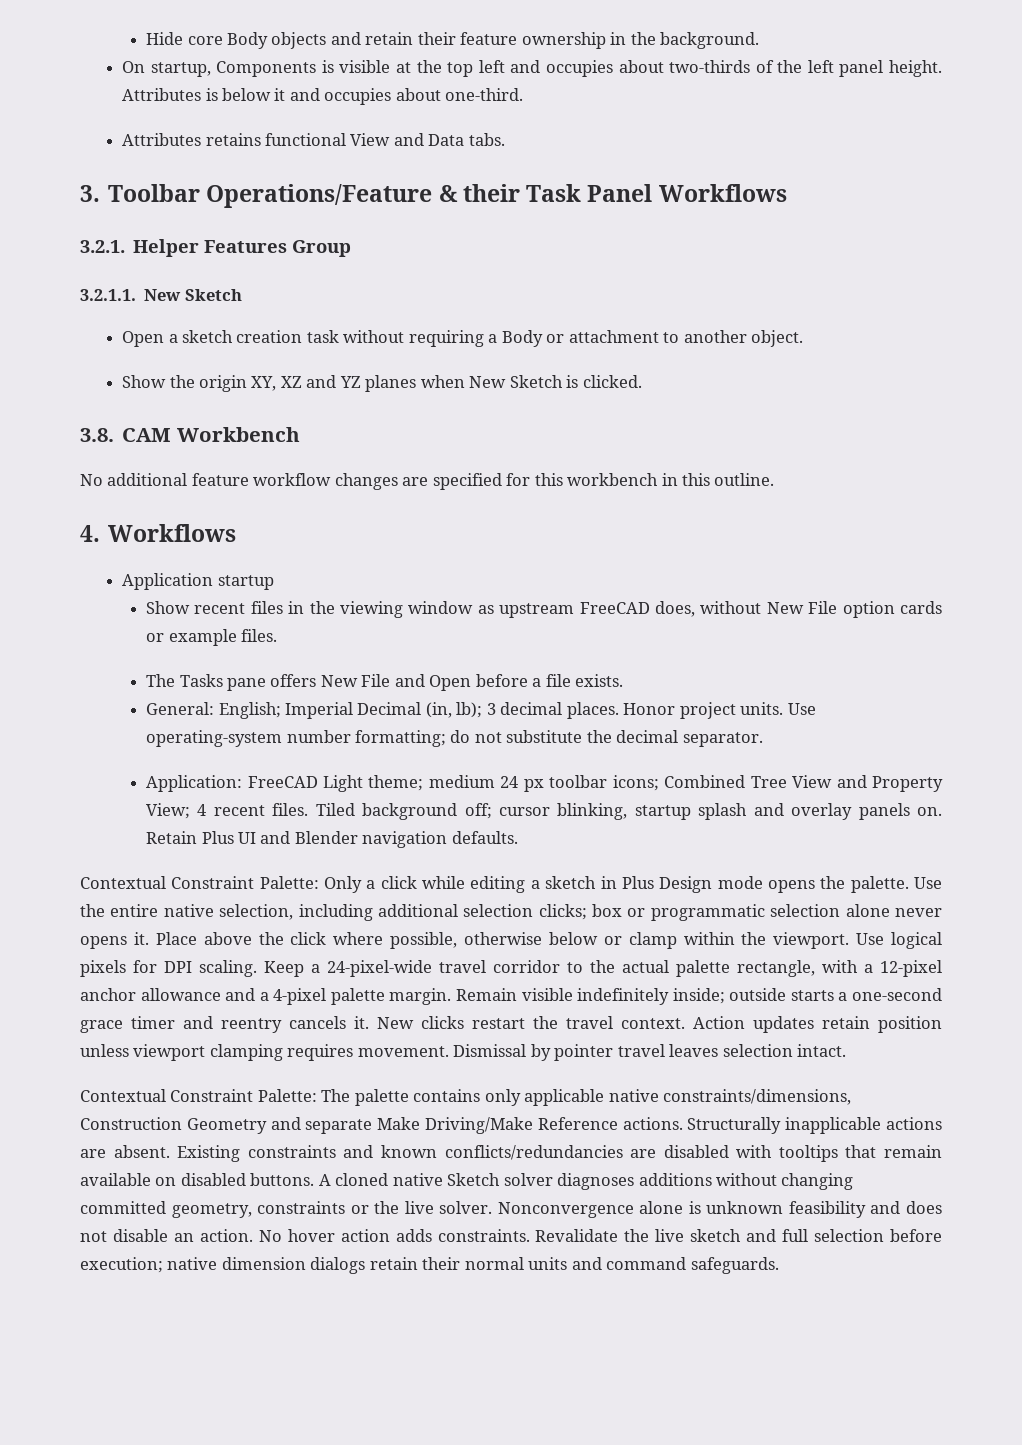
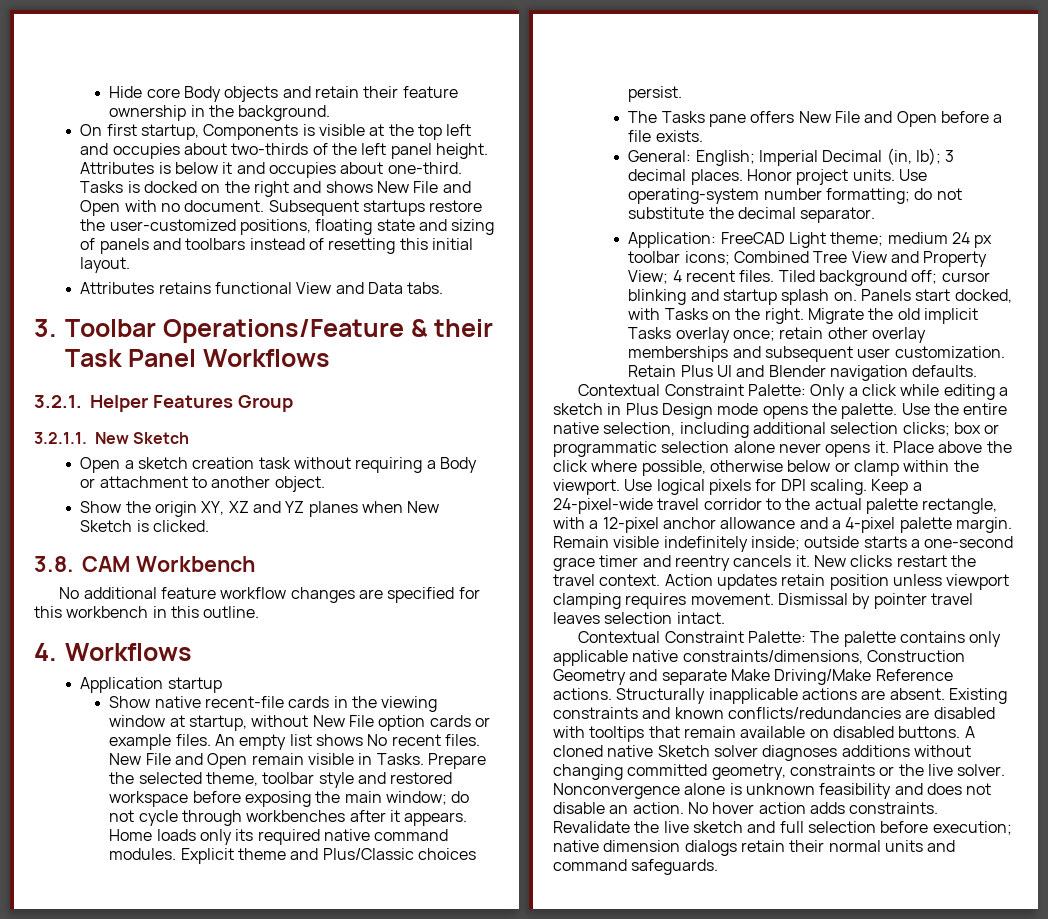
- On startup, Components is visible at the top left and occupies about two-thirds of the left panel height.
+ On first startup, Components is visible at the top left and occupies about two-thirds of the left panel height.
+ Tasks is docked on the right and shows New File and Open with no document. Subsequent startups restore the user-customized positions, floating state and sizing of panels and toolbars instead of resetting this initial layout.
- Show recent files in the viewing window as upstream FreeCAD does, without New File option cards or example files.
+ Show native recent-file cards in the viewing window at startup, without New File option cards or example files. An empty list shows No recent files. New File and Open remain visible in Tasks. Prepare the selected theme, toolbar style and restored workspace before exposing the main window; do not cycle through workbenches after it appears. Home loads only its required native command modules. Explicit theme and Plus/Classic choices persist.
- Tiled background off; cursor blinking, startup splash and overlay panels on.
+ Tiled background off; cursor blinking and startup splash on. Panels start docked, with Tasks on the right. Migrate the old implicit Tasks overlay once; retain other overlay memberships and subsequent user customization.

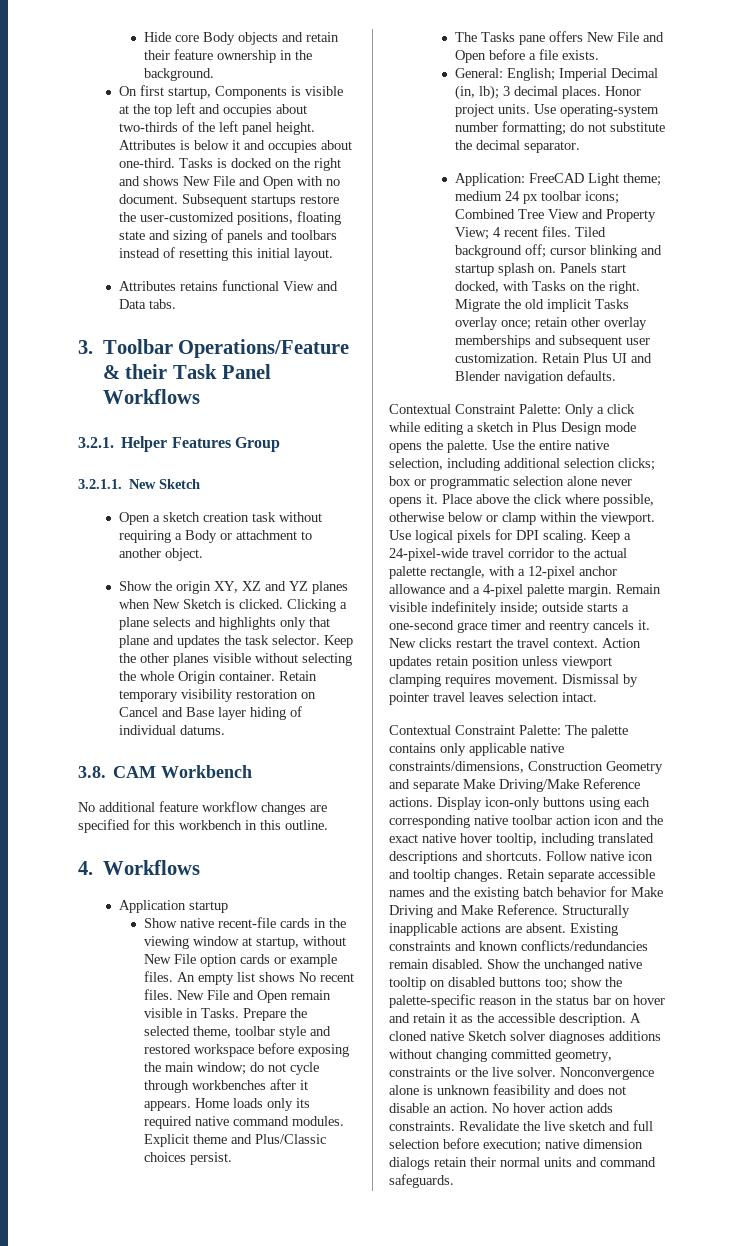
+ Clicking a plane selects and highlights only that plane and updates the task selector. Keep the other planes visible without selecting the whole Origin container. Retain temporary visibility restoration on Cancel and Base layer hiding of individual datums.
+ Display icon-only buttons using each corresponding native toolbar action icon and the exact native hover tooltip, including translated descriptions and shortcuts. Follow native icon and tooltip changes. Retain separate accessible names and the existing batch behavior for Make Driving and Make Reference.
- Existing constraints and known conflicts/redundancies are disabled with tooltips that remain available on disabled buttons.
+ Existing constraints and known conflicts/redundancies remain disabled. Show the unchanged native tooltip on disabled buttons too; show the palette-specific reason in the status bar on hover and retain it as the accessible description.

